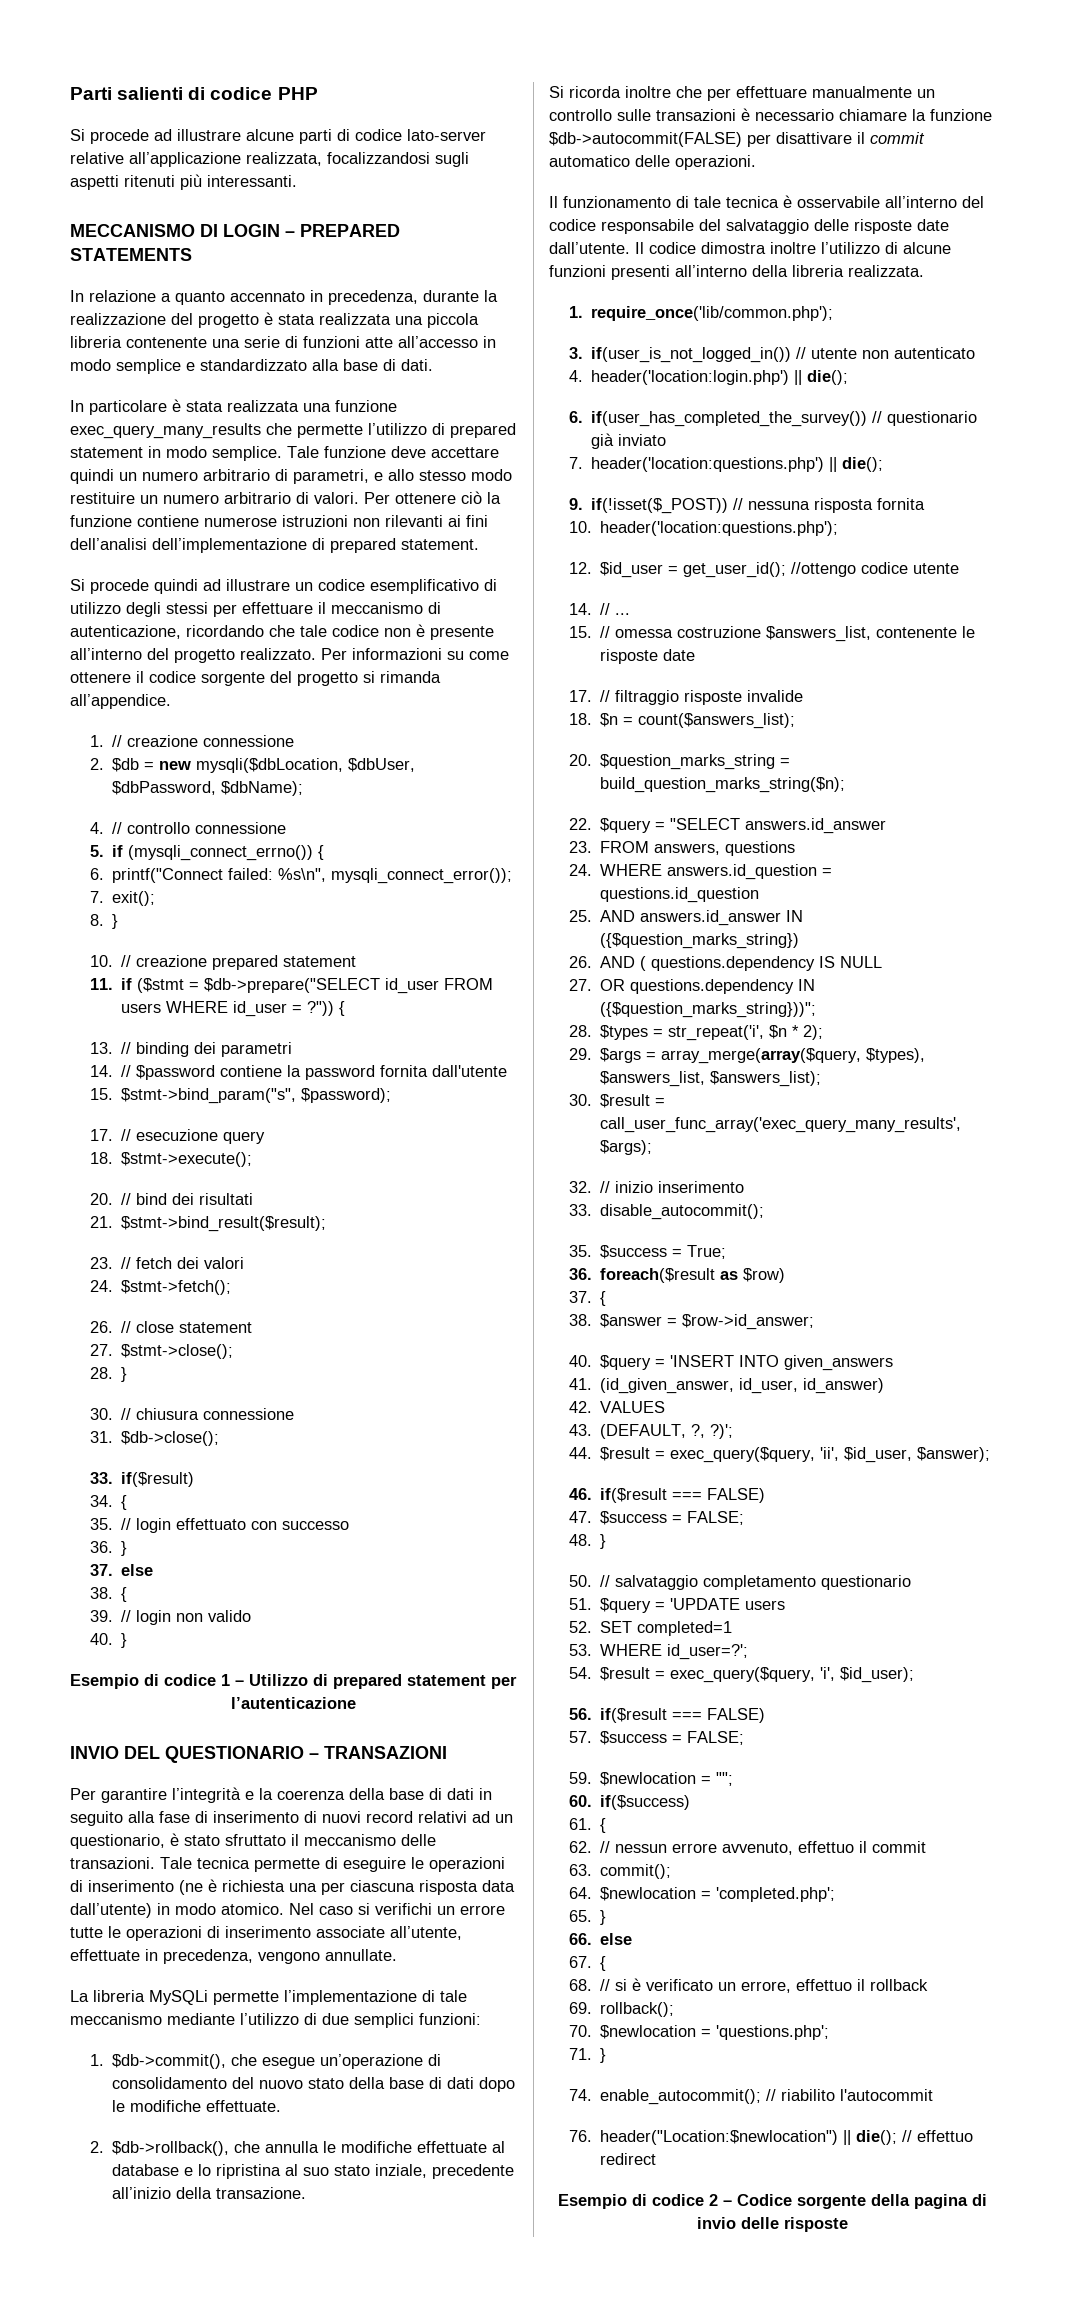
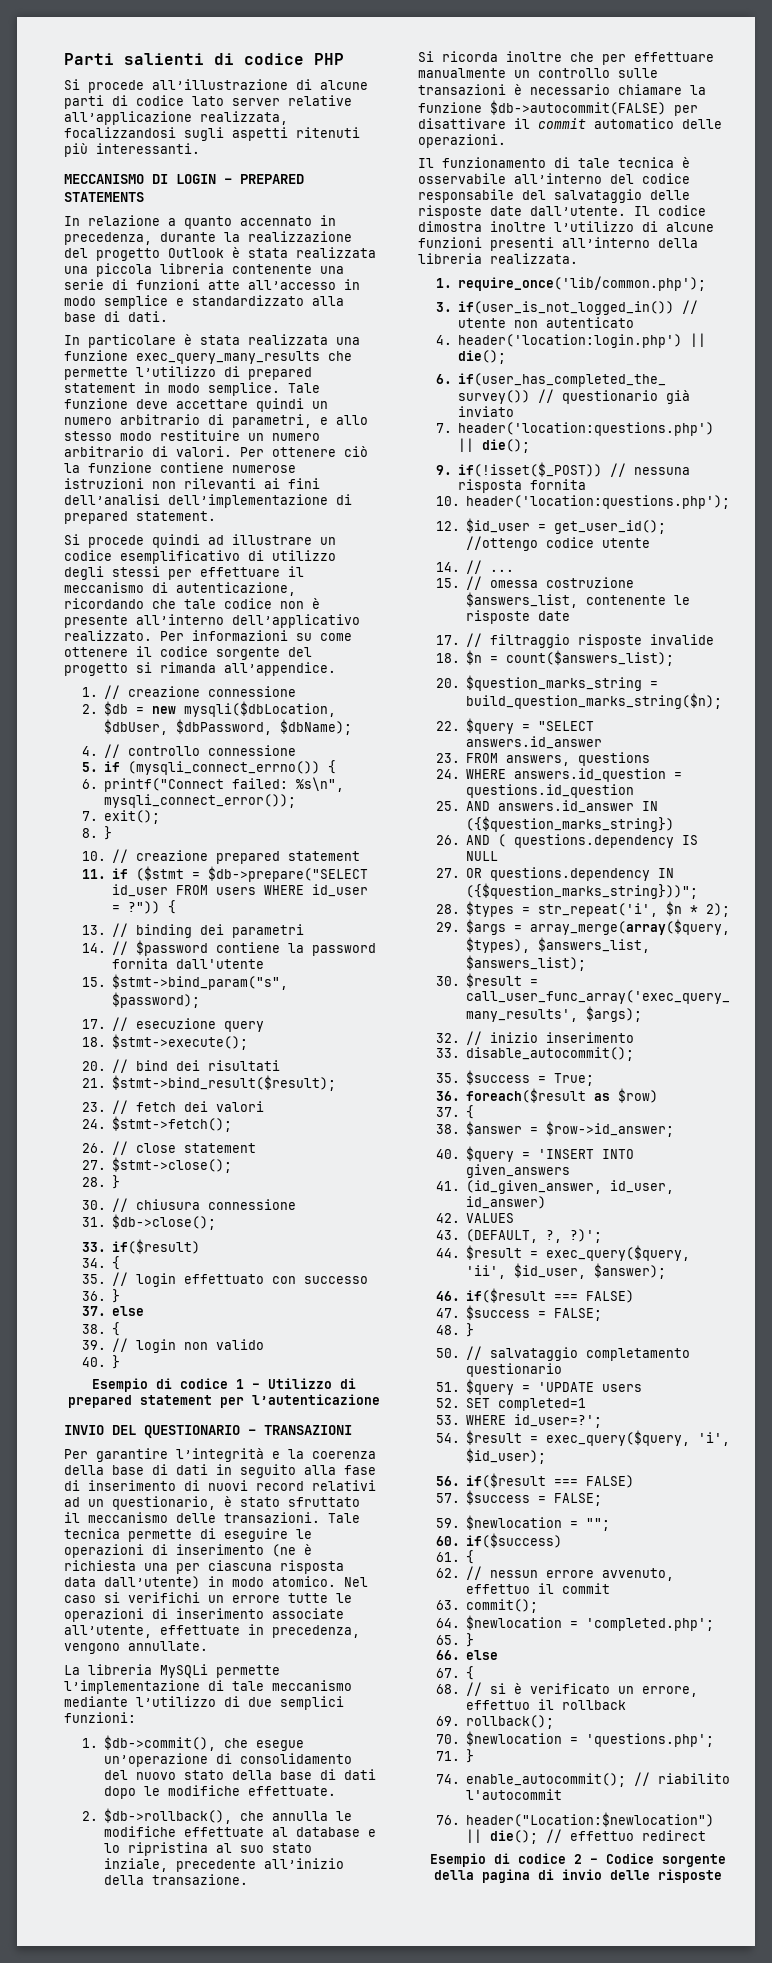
- Si procede ad illustrare alcune parti di codice lato-server relative all’applicazione realizzata, focalizzandosi sugli aspetti ritenuti più interessanti.
+ Si procede all’illustrazione di alcune parti di codice lato server relative all’applicazione realizzata, focalizzandosi sugli aspetti ritenuti più interessanti.
- In relazione a quanto accennato in precedenza, durante la realizzazione del progetto è stata realizzata una piccola libreria contenente una serie di funzioni atte all’accesso in modo semplice e standardizzato alla base di dati.
+ In relazione a quanto accennato in precedenza, durante la realizzazione del progetto Outlook è stata realizzata una piccola libreria contenente una serie di funzioni atte all’accesso in modo semplice e standardizzato alla base di dati.
- Si procede quindi ad illustrare un codice esemplificativo di utilizzo degli stessi per effettuare il meccanismo di autenticazione, ricordando che tale codice non è presente all’interno del progetto realizzato.
+ Si procede quindi ad illustrare un codice esemplificativo di utilizzo degli stessi per effettuare il meccanismo di autenticazione, ricordando che tale codice non è presente all’interno dell’applicativo realizzato.

